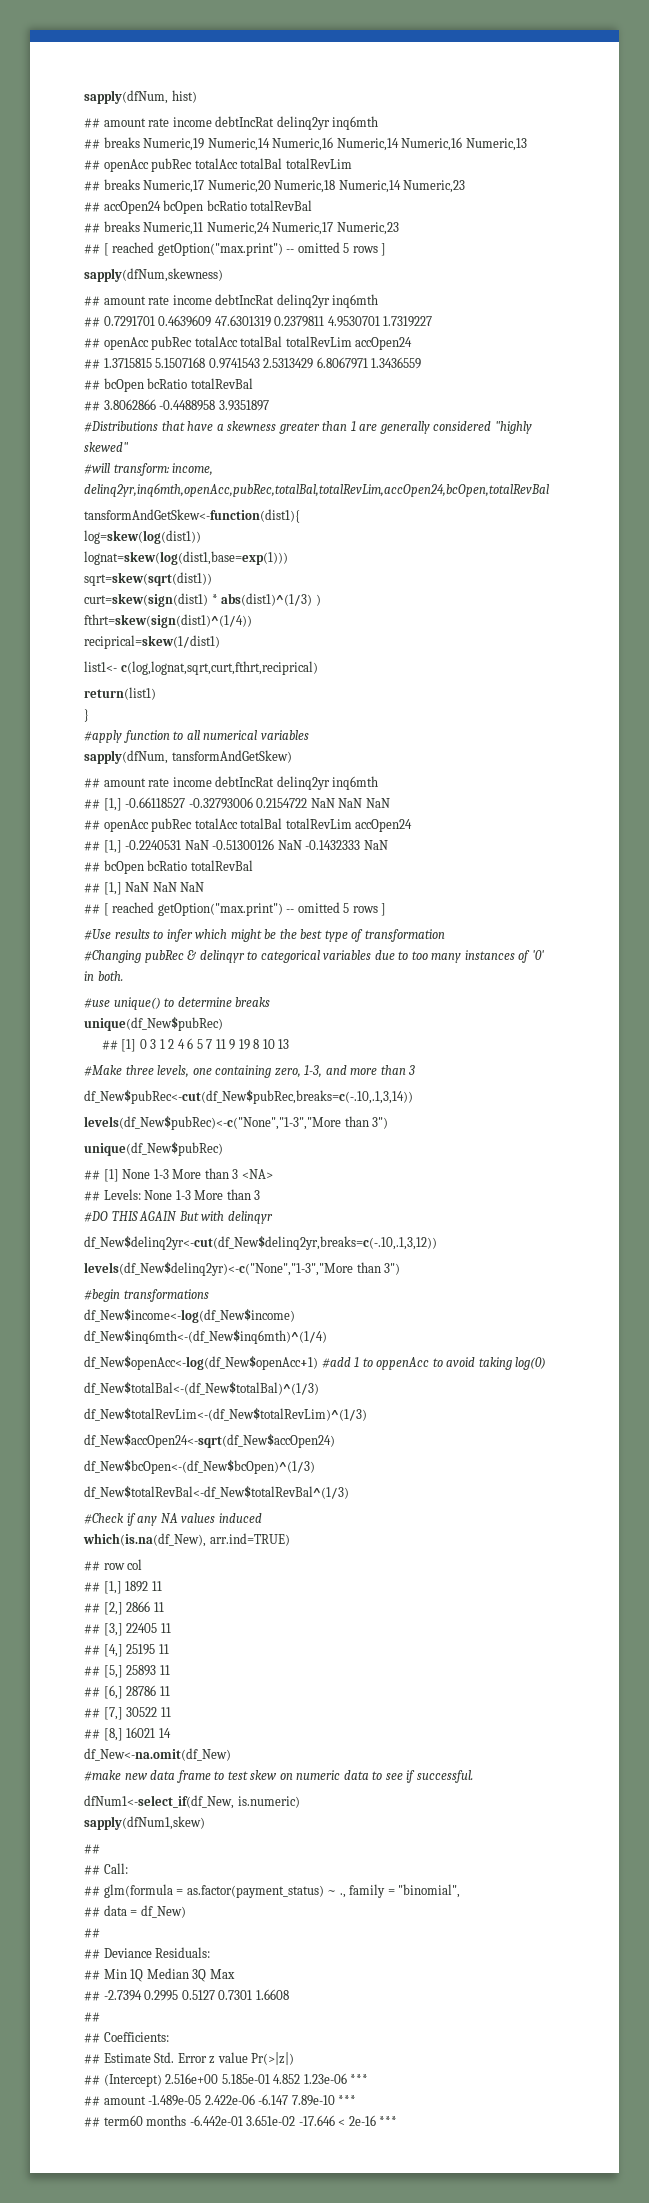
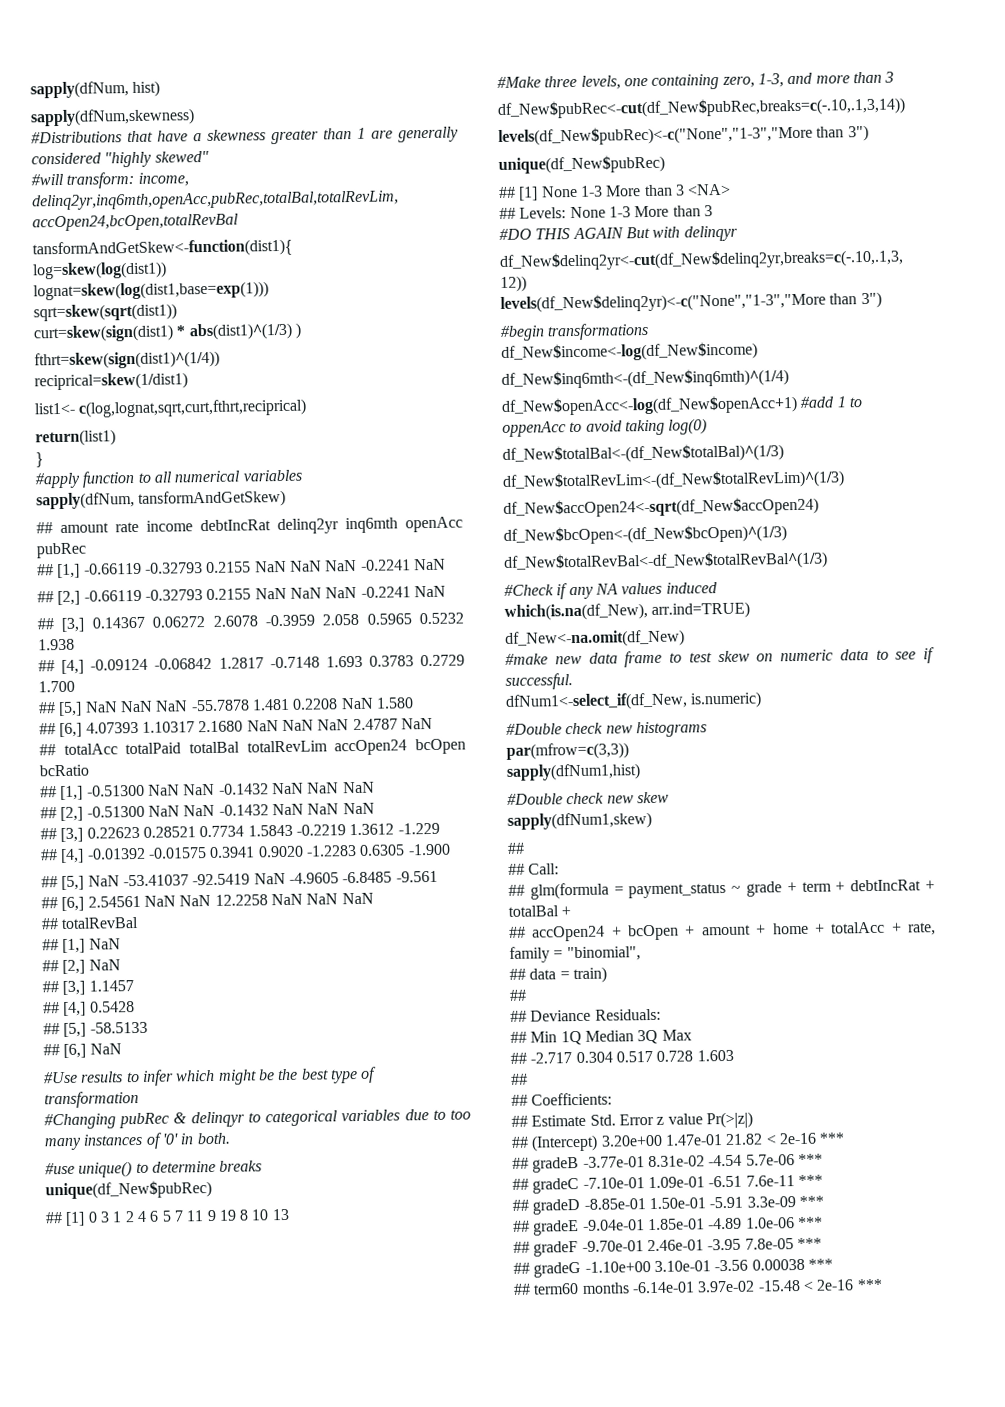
  sapply(dfNum, hist)
- ## amount rate income debtIncRat delinq2yr inq6mth
- ## breaks Numeric,19 Numeric,14 Numeric,16 Numeric,14 Numeric,16 Numeric,13
- ## openAcc pubRec totalAcc totalBal totalRevLim
- ## breaks Numeric,17 Numeric,20 Numeric,18 Numeric,14 Numeric,23
- ## accOpen24 bcOpen bcRatio totalRevBal
- ## breaks Numeric,11 Numeric,24 Numeric,17 Numeric,23
- ## [ reached getOption("max.print") -- omitted 5 rows ]
  sapply(dfNum,skewness)
- ## amount rate income debtIncRat delinq2yr inq6mth
- ## 0.7291701 0.4639609 47.6301319 0.2379811 4.9530701 1.7319227
- ## openAcc pubRec totalAcc totalBal totalRevLim accOpen24
- ## 1.3715815 5.1507168 0.9741543 2.5313429 6.8067971 1.3436559
- ## bcOpen bcRatio totalRevBal
- ## 3.8062866 -0.4488958 3.9351897
  sapply(dfNum, tansformAndGetSkew)
- ## amount rate income debtIncRat delinq2yr inq6mth
- ## [1,] -0.66118527 -0.32793006 0.2154722 NaN NaN NaN
- ## openAcc pubRec totalAcc totalBal totalRevLim accOpen24
- ## [1,] -0.2240531 NaN -0.51300126 NaN -0.1432333 NaN
- ## bcOpen bcRatio totalRevBal
+ ## amount rate income debtIncRat delinq2yr inq6mth openAcc pubRec
+ ## [1,] -0.66119 -0.32793 0.2155 NaN NaN NaN -0.2241 NaN
+ ## [2,] -0.66119 -0.32793 0.2155 NaN NaN NaN -0.2241 NaN
+ ## [3,] 0.14367 0.06272 2.6078 -0.3959 2.058 0.5965 0.5232 1.938
+ ## [4,] -0.09124 -0.06842 1.2817 -0.7148 1.693 0.3783 0.2729 1.700
+ ## [5,] NaN NaN NaN -55.7878 1.481 0.2208 NaN 1.580
+ ## [6,] 4.07393 1.10317 2.1680 NaN NaN NaN 2.4787 NaN
+ ## totalAcc totalPaid totalBal totalRevLim accOpen24 bcOpen bcRatio
+ ## [1,] -0.51300 NaN NaN -0.1432 NaN NaN NaN
+ ## [2,] -0.51300 NaN NaN -0.1432 NaN NaN NaN
+ ## [3,] 0.22623 0.28521 0.7734 1.5843 -0.2219 1.3612 -1.229
+ ## [4,] -0.01392 -0.01575 0.3941 0.9020 -1.2283 0.6305 -1.900
+ ## [5,] NaN -53.41037 -92.5419 NaN -4.9605 -6.8485 -9.561
+ ## [6,] 2.54561 NaN NaN 12.2258 NaN NaN NaN
+ ## totalRevBal
- ## [1,] NaN NaN NaN
- ## [ reached getOption("max.print") -- omitted 5 rows ]
+ ## [1,] NaN
+ ## [2,] NaN
+ ## [3,] 1.1457
+ ## [4,] 0.5428
+ ## [5,] -58.5133
+ ## [6,] NaN
- ## row col
- ## [1,] 1892 11
- ## [2,] 2866 11
- ## [3,] 22405 11
- ## [4,] 25195 11
- ## [5,] 25893 11
- ## [6,] 28786 11
- ## [7,] 30522 11
- ## [8,] 16021 14
+ #Double check new histograms
+ par(mfrow=c(3,3))
+ sapply(dfNum1,hist)
+ #Double check new skew
- ## glm(formula = as.factor(payment_status) ~ ., family = "binomial",
+ ## glm(formula = payment_status ~ grade + term + debtIncRat + totalBal +
+ ## accOpen24 + bcOpen + amount + home + totalAcc + rate, family = "binomial",
- ## data = df_New)
+ ## data = train)
- ## -2.7394 0.2995 0.5127 0.7301 1.6608
+ ## -2.717 0.304 0.517 0.728 1.603
- ## (Intercept) 2.516e+00 5.185e-01 4.852 1.23e-06 ***
- ## amount -1.489e-05 2.422e-06 -6.147 7.89e-10 ***
+ ## (Intercept) 3.20e+00 1.47e-01 21.82 < 2e-16 ***
+ ## gradeB -3.77e-01 8.31e-02 -4.54 5.7e-06 ***
+ ## gradeC -7.10e-01 1.09e-01 -6.51 7.6e-11 ***
+ ## gradeD -8.85e-01 1.50e-01 -5.91 3.3e-09 ***
+ ## gradeE -9.04e-01 1.85e-01 -4.89 1.0e-06 ***
+ ## gradeF -9.70e-01 2.46e-01 -3.95 7.8e-05 ***
+ ## gradeG -1.10e+00 3.10e-01 -3.56 0.00038 ***
- ## term60 months -6.442e-01 3.651e-02 -17.646 < 2e-16 ***
+ ## term60 months -6.14e-01 3.97e-02 -15.48 < 2e-16 ***

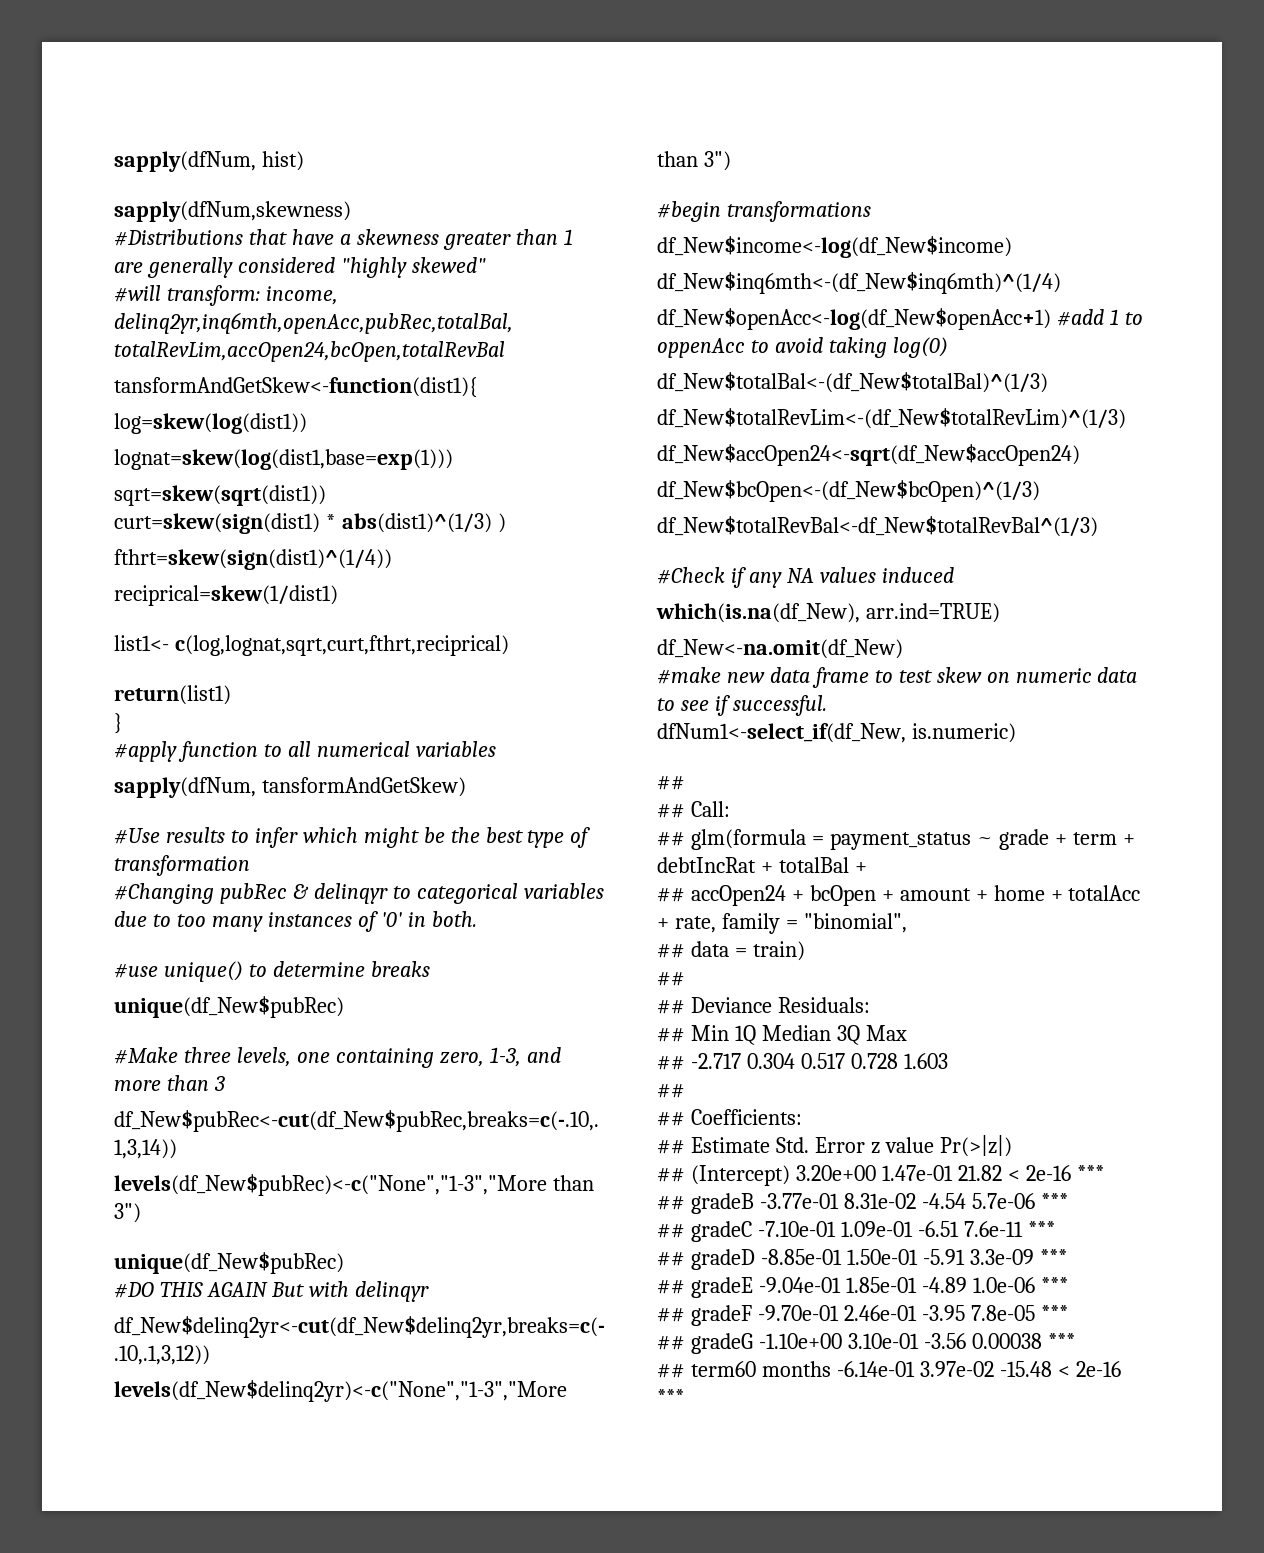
- ## amount rate income debtIncRat delinq2yr inq6mth openAcc pubRec
- ## [1,] -0.66119 -0.32793 0.2155 NaN NaN NaN -0.2241 NaN
- ## [2,] -0.66119 -0.32793 0.2155 NaN NaN NaN -0.2241 NaN
- ## [3,] 0.14367 0.06272 2.6078 -0.3959 2.058 0.5965 0.5232 1.938
- ## [4,] -0.09124 -0.06842 1.2817 -0.7148 1.693 0.3783 0.2729 1.700
- ## [5,] NaN NaN NaN -55.7878 1.481 0.2208 NaN 1.580
- ## [6,] 4.07393 1.10317 2.1680 NaN NaN NaN 2.4787 NaN
- ## totalAcc totalPaid totalBal totalRevLim accOpen24 bcOpen bcRatio
- ## [1,] -0.51300 NaN NaN -0.1432 NaN NaN NaN
- ## [2,] -0.51300 NaN NaN -0.1432 NaN NaN NaN
- ## [3,] 0.22623 0.28521 0.7734 1.5843 -0.2219 1.3612 -1.229
- ## [4,] -0.01392 -0.01575 0.3941 0.9020 -1.2283 0.6305 -1.900
- ## [5,] NaN -53.41037 -92.5419 NaN -4.9605 -6.8485 -9.561
- ## [6,] 2.54561 NaN NaN 12.2258 NaN NaN NaN
- ## totalRevBal
- ## [1,] NaN
- ## [2,] NaN
- ## [3,] 1.1457
- ## [4,] 0.5428
- ## [5,] -58.5133
- ## [6,] NaN
- ## [1] 0 3 1 2 4 6 5 7 11 9 19 8 10 13
- ## [1] None 1-3 More than 3 <NA>
- ## Levels: None 1-3 More than 3
- #Double check new histograms
- par(mfrow=c(3,3))
- sapply(dfNum1,hist)
- #Double check new skew
- sapply(dfNum1,skew)

